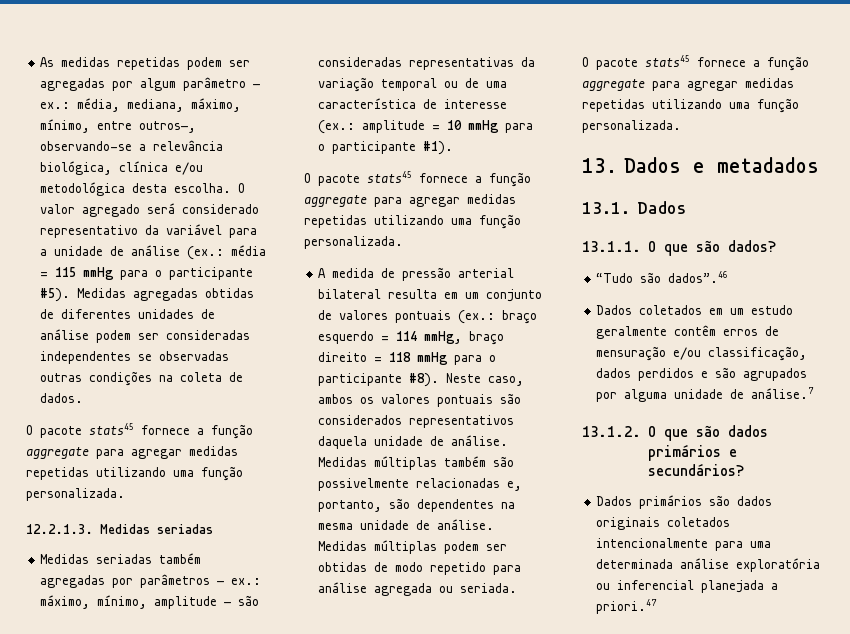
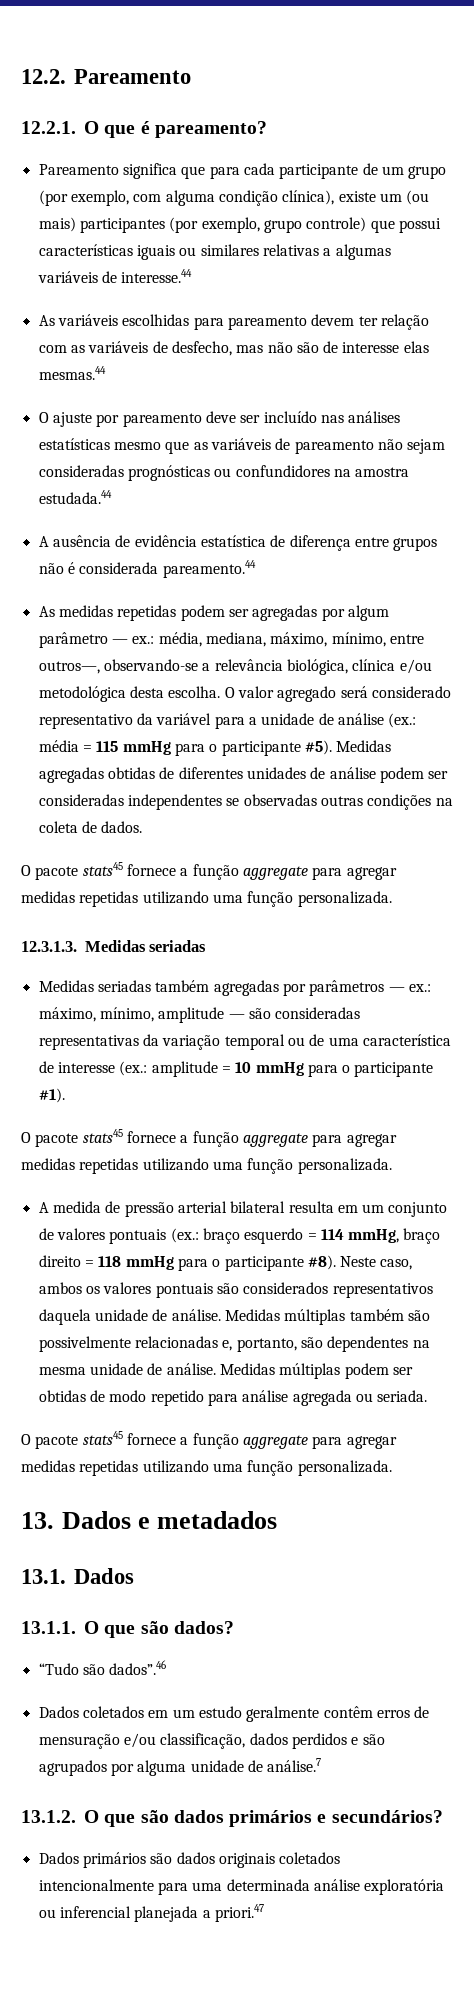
+ 12.2. Pareamento
+ 12.2.1. O que é pareamento?
+ Pareamento significa que para cada participante de um grupo (por exemplo, com alguma condição clínica), existe um (ou mais) participantes (por exemplo, grupo controle) que possui características iguais ou similares relativas a algumas variáveis de interesse.44
+ As variáveis escolhidas para pareamento devem ter relação com as variáveis de desfecho, mas não são de interesse elas mesmas.44
+ O ajuste por pareamento deve ser incluído nas análises estatísticas mesmo que as variáveis de pareamento não sejam consideradas prognósticas ou confundidores na amostra estudada.44
+ A ausência de evidência estatística de diferença entre grupos não é considerada pareamento.44
- 12.2.1.3. Medidas seriadas
+ 12.3.1.3. Medidas seriadas

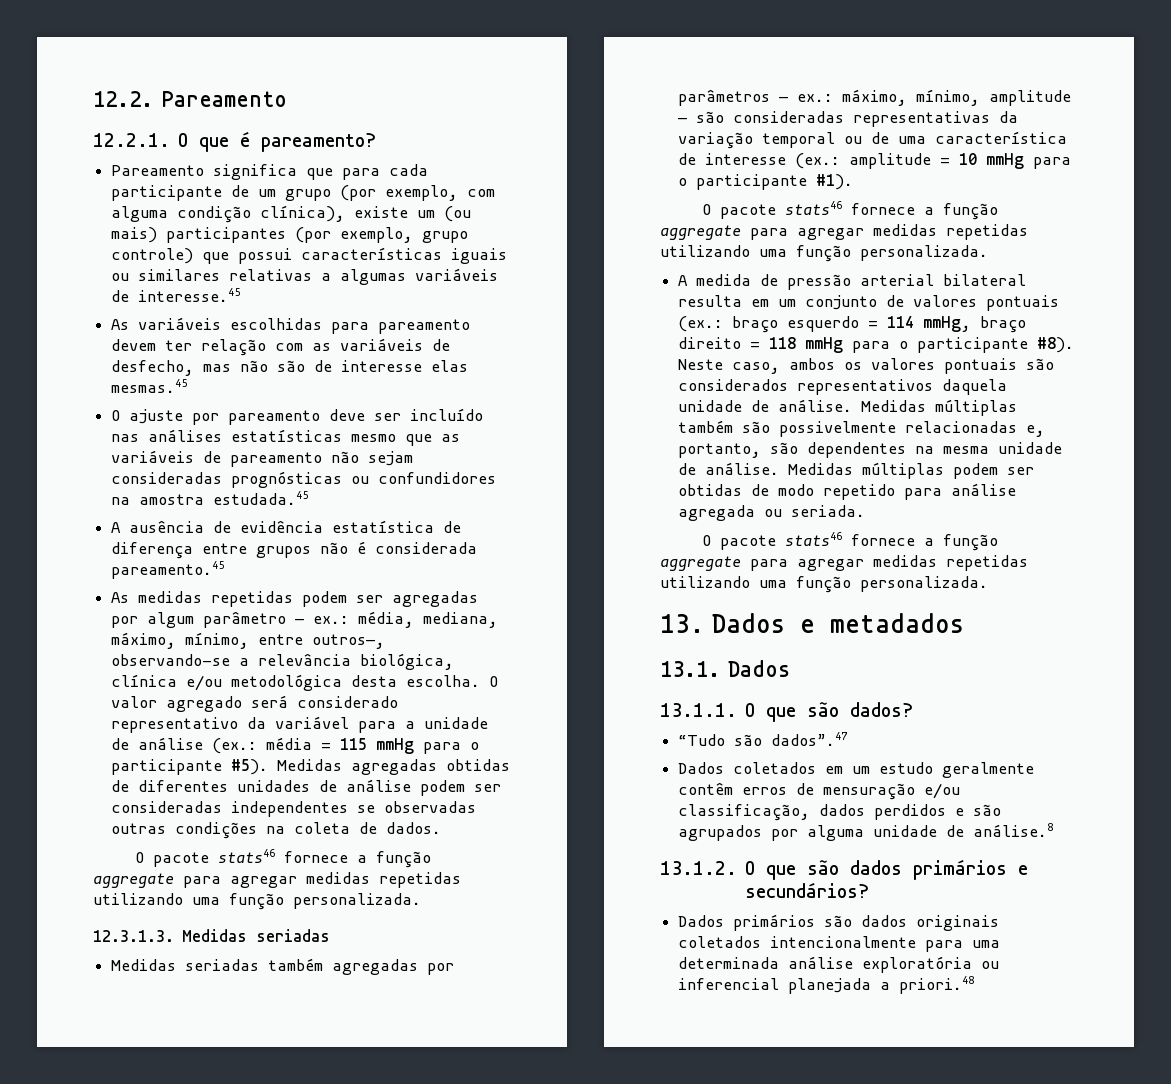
- Pareamento significa que para cada participante de um grupo (por exemplo, com alguma condição clínica), existe um (ou mais) participantes (por exemplo, grupo controle) que possui características iguais ou similares relativas a algumas variáveis de interesse.44
+ Pareamento significa que para cada participante de um grupo (por exemplo, com alguma condição clínica), existe um (ou mais) participantes (por exemplo, grupo controle) que possui características iguais ou similares relativas a algumas variáveis de interesse.45
- As variáveis escolhidas para pareamento devem ter relação com as variáveis de desfecho, mas não são de interesse elas mesmas.44
+ As variáveis escolhidas para pareamento devem ter relação com as variáveis de desfecho, mas não são de interesse elas mesmas.45
- O ajuste por pareamento deve ser incluído nas análises estatísticas mesmo que as variáveis de pareamento não sejam consideradas prognósticas ou confundidores na amostra estudada.44
+ O ajuste por pareamento deve ser incluído nas análises estatísticas mesmo que as variáveis de pareamento não sejam consideradas prognósticas ou confundidores na amostra estudada.45
- A ausência de evidência estatística de diferença entre grupos não é considerada pareamento.44
+ A ausência de evidência estatística de diferença entre grupos não é considerada pareamento.45
  Medidas agregadas obtidas de diferentes unidades de análise podem ser consideradas independentes se observadas outras condições na coleta de dados.
- O pacote stats45 fornece a função aggregate para agregar medidas repetidas utilizando uma função personalizada.
+ O pacote stats46 fornece a função aggregate para agregar medidas repetidas utilizando uma função personalizada.
  Medidas seriadas também agregadas por parâmetros — ex.: máximo, mínimo, amplitude — são consideradas representativas da variação temporal ou de uma característica de interesse (ex.: amplitude = 10 mmHg para o participante #1).
- O pacote stats45 fornece a função aggregate para agregar medidas repetidas utilizando uma função personalizada.
+ O pacote stats46 fornece a função aggregate para agregar medidas repetidas utilizando uma função personalizada.
  Medidas múltiplas podem ser obtidas de modo repetido para análise agregada ou seriada.
- O pacote stats45 fornece a função aggregate para agregar medidas repetidas utilizando uma função personalizada.
+ O pacote stats46 fornece a função aggregate para agregar medidas repetidas utilizando uma função personalizada.
- “Tudo são dados”.46
+ “Tudo são dados”.47
- Dados coletados em um estudo geralmente contêm erros de mensuração e/ou classificação, dados perdidos e são agrupados por alguma unidade de análise.7
+ Dados coletados em um estudo geralmente contêm erros de mensuração e/ou classificação, dados perdidos e são agrupados por alguma unidade de análise.8
- Dados primários são dados originais coletados intencionalmente para uma determinada análise exploratória ou inferencial planejada a priori.47
+ Dados primários são dados originais coletados intencionalmente para uma determinada análise exploratória ou inferencial planejada a priori.48

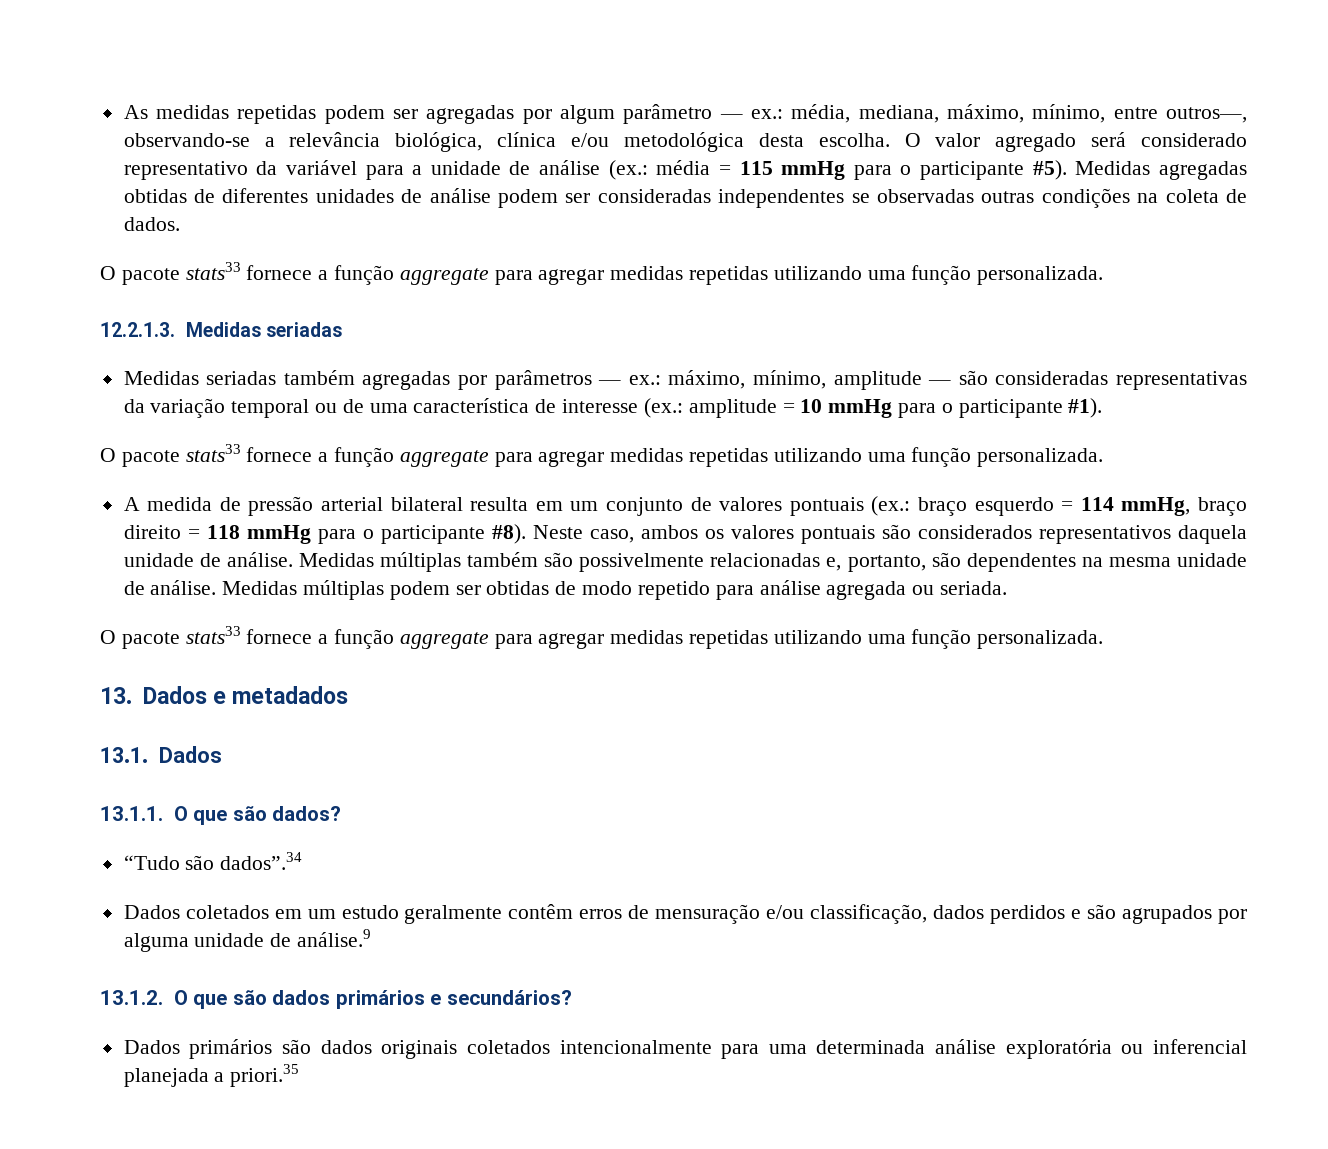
- 12.2. Pareamento
- 12.2.1. O que é pareamento?
- Pareamento significa que para cada participante de um grupo (por exemplo, com alguma condição clínica), existe um (ou mais) participantes (por exemplo, grupo controle) que possui características iguais ou similares relativas a algumas variáveis de interesse.45
- As variáveis escolhidas para pareamento devem ter relação com as variáveis de desfecho, mas não são de interesse elas mesmas.45
- O ajuste por pareamento deve ser incluído nas análises estatísticas mesmo que as variáveis de pareamento não sejam consideradas prognósticas ou confundidores na amostra estudada.45
- A ausência de evidência estatística de diferença entre grupos não é considerada pareamento.45
  Medidas agregadas obtidas de diferentes unidades de análise podem ser consideradas independentes se observadas outras condições na coleta de dados.
- O pacote stats46 fornece a função aggregate para agregar medidas repetidas utilizando uma função personalizada.
+ O pacote stats33 fornece a função aggregate para agregar medidas repetidas utilizando uma função personalizada.
- 12.3.1.3. Medidas seriadas
+ 12.2.1.3. Medidas seriadas
  Medidas seriadas também agregadas por parâmetros — ex.: máximo, mínimo, amplitude — são consideradas representativas da variação temporal ou de uma característica de interesse (ex.: amplitude = 10 mmHg para o participante #1).
- O pacote stats46 fornece a função aggregate para agregar medidas repetidas utilizando uma função personalizada.
+ O pacote stats33 fornece a função aggregate para agregar medidas repetidas utilizando uma função personalizada.
  Medidas múltiplas podem ser obtidas de modo repetido para análise agregada ou seriada.
- O pacote stats46 fornece a função aggregate para agregar medidas repetidas utilizando uma função personalizada.
+ O pacote stats33 fornece a função aggregate para agregar medidas repetidas utilizando uma função personalizada.
- “Tudo são dados”.47
+ “Tudo são dados”.34
- Dados coletados em um estudo geralmente contêm erros de mensuração e/ou classificação, dados perdidos e são agrupados por alguma unidade de análise.8
+ Dados coletados em um estudo geralmente contêm erros de mensuração e/ou classificação, dados perdidos e são agrupados por alguma unidade de análise.9
- Dados primários são dados originais coletados intencionalmente para uma determinada análise exploratória ou inferencial planejada a priori.48
+ Dados primários são dados originais coletados intencionalmente para uma determinada análise exploratória ou inferencial planejada a priori.35

